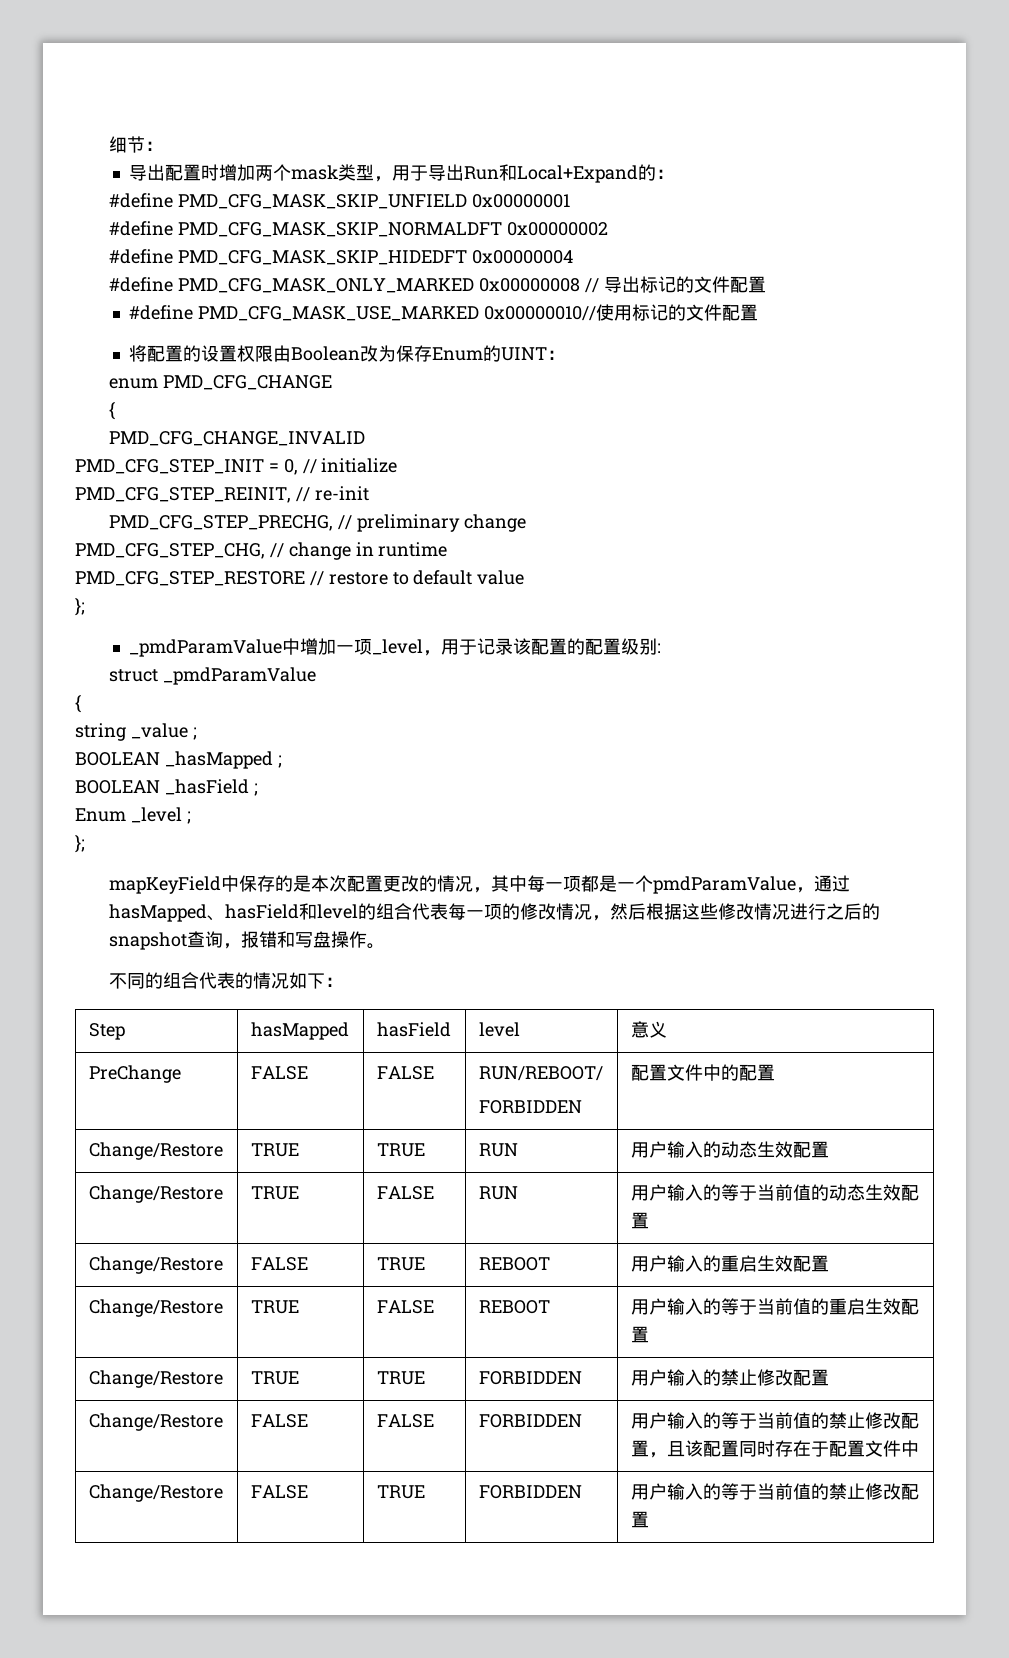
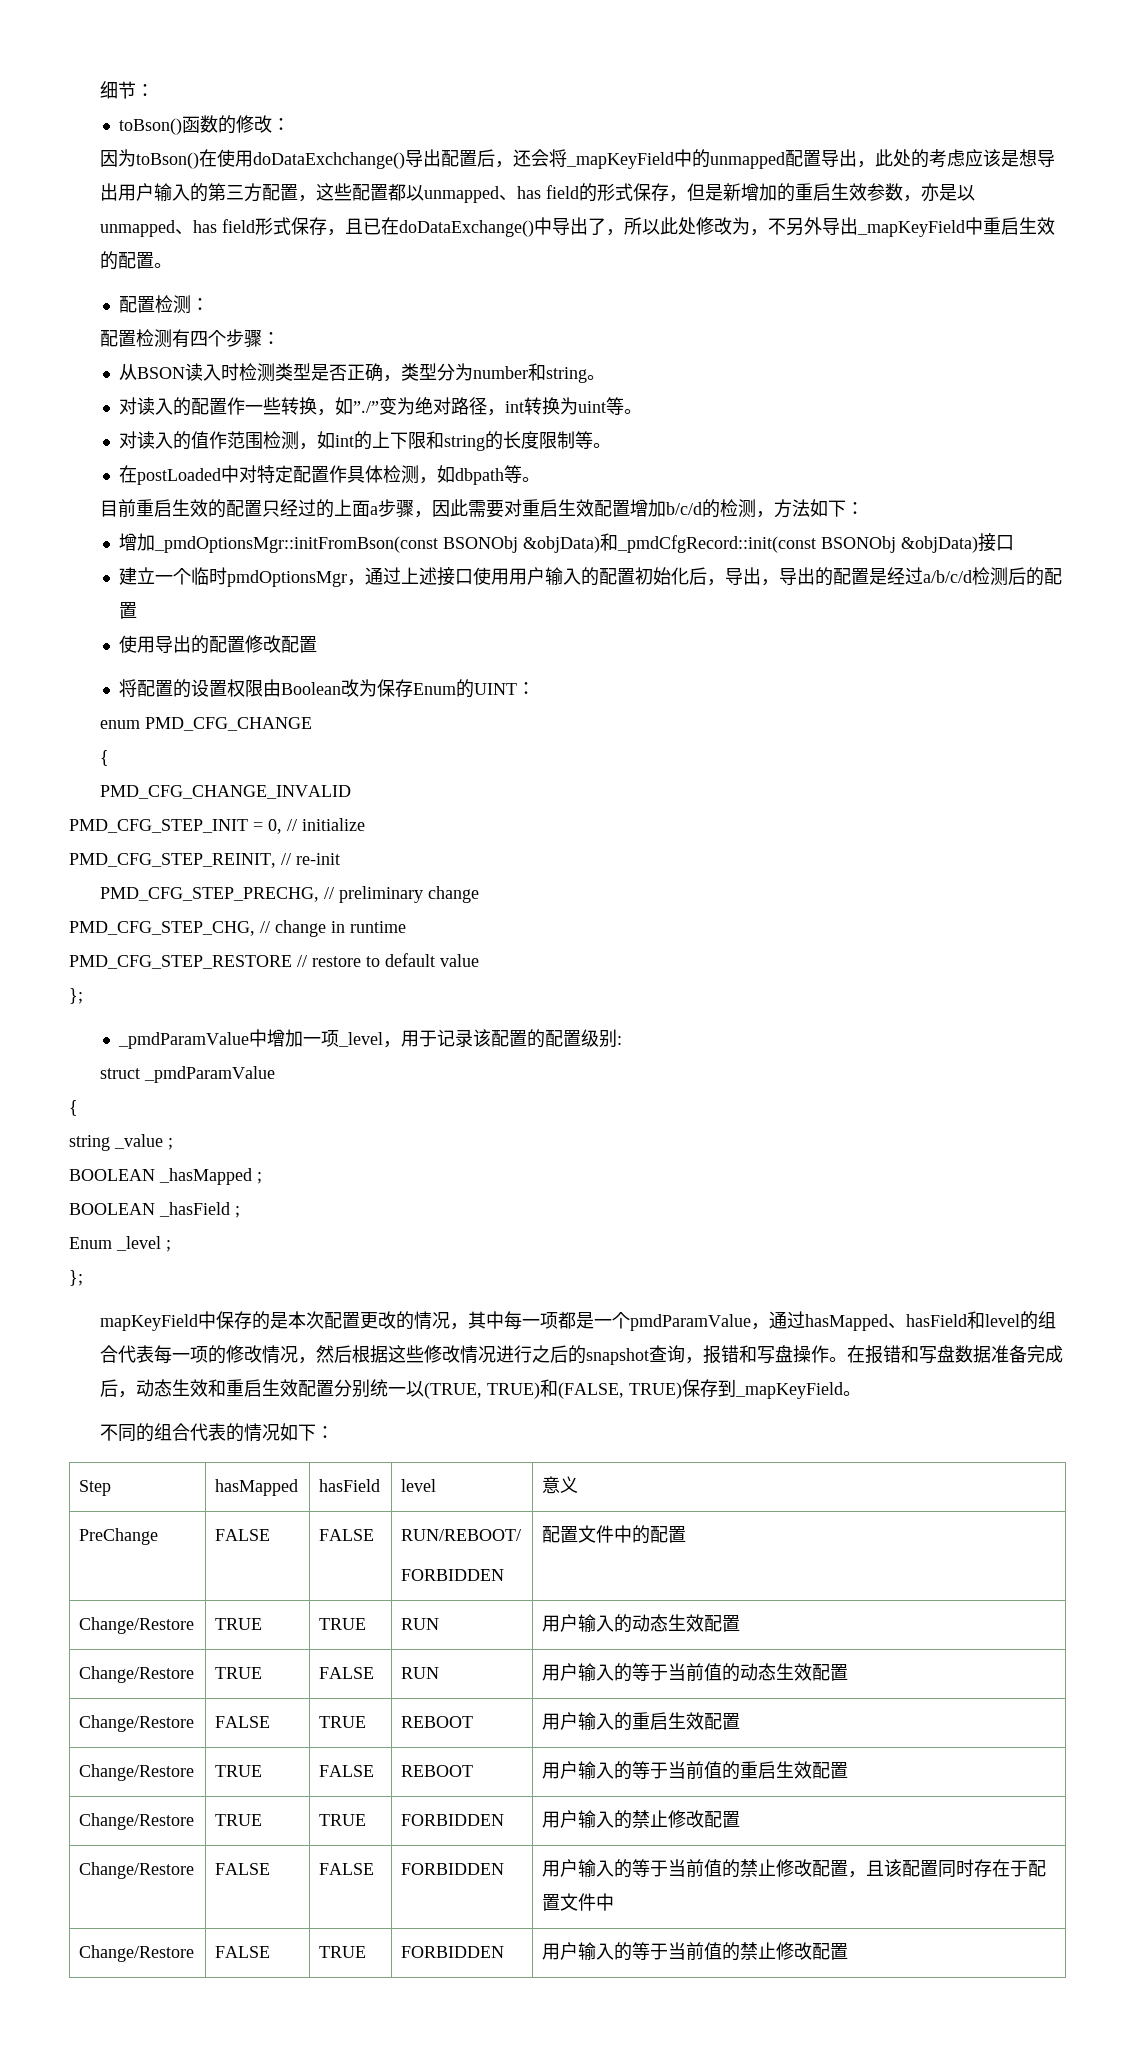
- 导出配置时增加两个mask类型，用于导出Run和Local+Expand的：
- #define PMD_CFG_MASK_SKIP_UNFIELD 0x00000001
- #define PMD_CFG_MASK_SKIP_NORMALDFT 0x00000002
- #define PMD_CFG_MASK_SKIP_HIDEDFT 0x00000004
- #define PMD_CFG_MASK_ONLY_MARKED 0x00000008 // 导出标记的文件配置
- #define PMD_CFG_MASK_USE_MARKED 0x00000010//使用标记的文件配置
+ toBson()函数的修改：
+ 因为toBson()在使用doDataExchchange()导出配置后，还会将_mapKeyField中的unmapped配置导出，此处的考虑应该是想导出用户输入的第三方配置，这些配置都以unmapped、has field的形式保存，但是新增加的重启生效参数，亦是以unmapped、has field形式保存，且已在doDataExchange()中导出了，所以此处修改为，不另外导出_mapKeyField中重启生效的配置。
+ 配置检测：
+ 配置检测有四个步骤：
+ 从BSON读入时检测类型是否正确，类型分为number和string。
+ 对读入的配置作一些转换，如”./”变为绝对路径，int转换为uint等。
+ 对读入的值作范围检测，如int的上下限和string的长度限制等。
+ 在postLoaded中对特定配置作具体检测，如dbpath等。
+ 目前重启生效的配置只经过的上面a步骤，因此需要对重启生效配置增加b/c/d的检测，方法如下：
+ 增加_pmdOptionsMgr::initFromBson(const BSONObj &objData)和_pmdCfgRecord::init(const BSONObj &objData)接口
+ 建立一个临时pmdOptionsMgr，通过上述接口使用用户输入的配置初始化后，导出，导出的配置是经过a/b/c/d检测后的配置
+ 使用导出的配置修改配置
+ 在报错和写盘数据准备完成后，动态生效和重启生效配置分别统一以(TRUE, TRUE)和(FALSE, TRUE)保存到_mapKeyField。

